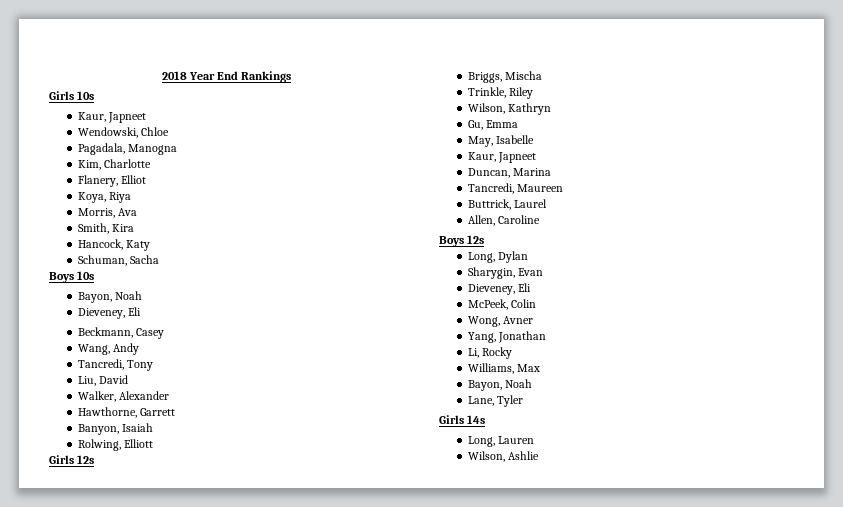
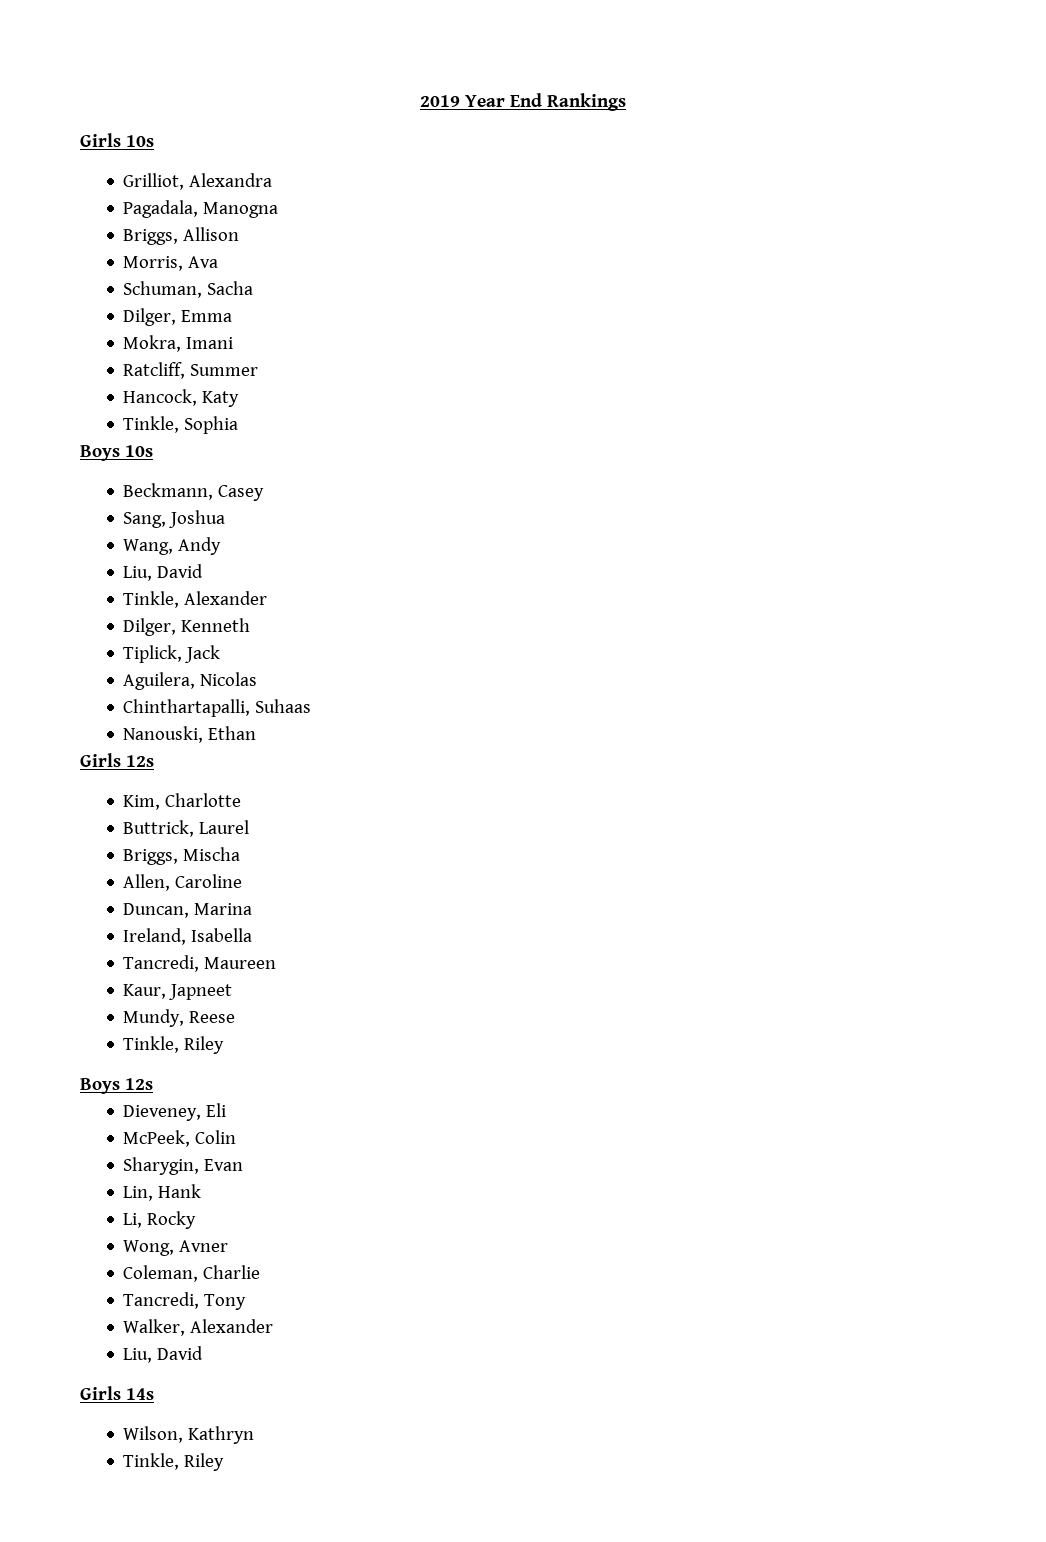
- 2018 Year End Rankings
+ 2019 Year End Rankings
  Girls 10s
- Kaur, Japneet
- Wendowski, Chloe
+ Grilliot, Alexandra
  Pagadala, Manogna
- Kim, Charlotte
- Flanery, Elliot
- Koya, Riya
+ Briggs, Allison
  Morris, Ava
- Smith, Kira
+ Schuman, Sacha
+ Dilger, Emma
+ Mokra, Imani
+ Ratcliff, Summer
- Schuman, Sacha
+ Tinkle, Sophia
  Boys 10s
- Bayon, Noah
- Dieveney, Eli
+ Sang, Joshua
  Wang, Andy
- Tancredi, Tony
  Liu, David
- Walker, Alexander
- Hawthorne, Garrett
- Banyon, Isaiah
- Rolwing, Elliott
+ Tinkle, Alexander
+ Dilger, Kenneth
+ Tiplick, Jack
+ Aguilera, Nicolas
+ Chinthartapalli, Suhaas
+ Nanouski, Ethan
  Girls 12s
+ Kim, Charlotte
+ Buttrick, Laurel
  Briggs, Mischa
- Trinkle, Riley
- Wilson, Kathryn
- Gu, Emma
- May, Isabelle
+ Allen, Caroline
+ Duncan, Marina
+ Ireland, Isabella
+ Tancredi, Maureen
  Kaur, Japneet
- Duncan, Marina
- Tancredi, Maureen
- Buttrick, Laurel
- Allen, Caroline
+ Mundy, Reese
+ Tinkle, Riley
  Boys 12s
- Long, Dylan
- Sharygin, Evan
  Dieveney, Eli
  McPeek, Colin
+ Sharygin, Evan
+ Lin, Hank
+ Li, Rocky
  Wong, Avner
- Yang, Jonathan
- Li, Rocky
- Williams, Max
- Bayon, Noah
- Lane, Tyler
+ Coleman, Charlie
+ Tancredi, Tony
+ Walker, Alexander
+ Liu, David
  Girls 14s
- Long, Lauren
- Wilson, Ashlie
+ Wilson, Kathryn
+ Tinkle, Riley

